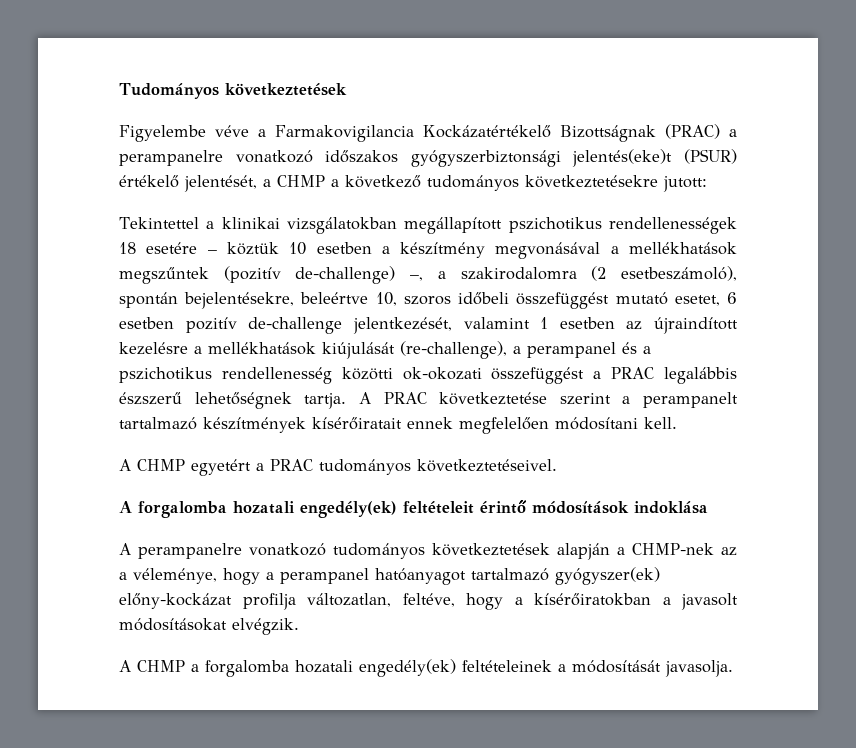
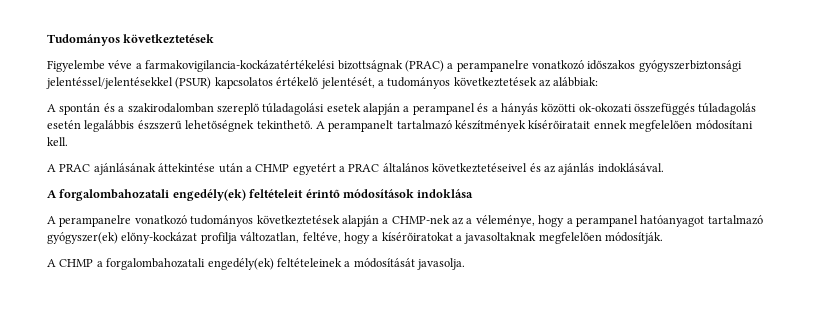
- Figyelembe véve a Farmakovigilancia Kockázatértékelő Bizottságnak (PRAC) a perampanelre vonatkozó időszakos gyógyszerbiztonsági jelentés(eke)t (PSUR) értékelő jelentését, a CHMP a következő tudományos következtetésekre jutott:
- Tekintettel a klinikai vizsgálatokban megállapított pszichotikus rendellenességek 18 esetére – köztük 10 esetben a készítmény megvonásával a mellékhatások megszűntek (pozitív de-challenge) –, a szakirodalomra (2 esetbeszámoló), spontán bejelentésekre, beleértve 10, szoros időbeli összefüggést mutató esetet, 6 esetben pozitív de-challenge jelentkezését, valamint 1 esetben az újraindított kezelésre a mellékhatások kiújulását (re-challenge), a perampanel és a pszichotikus rendellenesség közötti ok-okozati összefüggést a PRAC legalábbis észszerű lehetőségnek tartja. A PRAC következtetése szerint a perampanelt tartalmazó készítmények kísérőiratait ennek megfelelően módosítani kell.
+ Figyelembe véve a farmakovigilancia-kockázatértékelési bizottságnak (PRAC) a perampanelre vonatkozó időszakos gyógyszerbiztonsági jelentéssel/jelentésekkel (PSUR) kapcsolatos értékelő jelentését, a tudományos következtetések az alábbiak:
+ A spontán és a szakirodalomban szereplő túladagolási esetek alapján a perampanel és a hányás közötti ok-okozati összefüggés túladagolás esetén legalábbis észszerű lehetőségnek tekinthető. A perampanelt tartalmazó készítmények kísérőiratait ennek megfelelően módosítani kell.
- A CHMP egyetért a PRAC tudományos következtetéseivel.
- A forgalomba hozatali engedély(ek) feltételeit érintő módosítások indoklása
+ A PRAC ajánlásának áttekintése után a CHMP egyetért a PRAC általános következtetéseivel és az ajánlás indoklásával.
+ A forgalombahozatali engedély(ek) feltételeit érintő módosítások indoklása
- A perampanelre vonatkozó tudományos következtetések alapján a CHMP-nek az a véleménye, hogy a perampanel hatóanyagot tartalmazó gyógyszer(ek) előny-kockázat profilja változatlan, feltéve, hogy a kísérőiratokban a javasolt módosításokat elvégzik.
+ A perampanelre vonatkozó tudományos következtetések alapján a CHMP-nek az a véleménye, hogy a perampanel hatóanyagot tartalmazó gyógyszer(ek) előny-kockázat profilja változatlan, feltéve, hogy a kísérőiratokat a javasoltaknak megfelelően módosítják.
- A CHMP a forgalomba hozatali engedély(ek) feltételeinek a módosítását javasolja.
+ A CHMP a forgalombahozatali engedély(ek) feltételeinek a módosítását javasolja.

